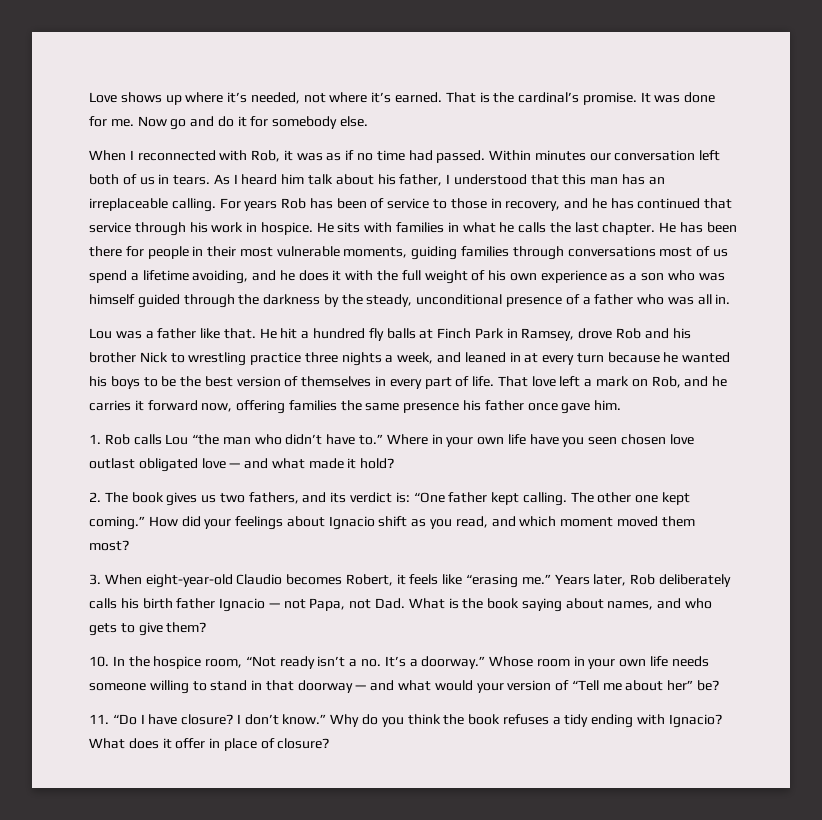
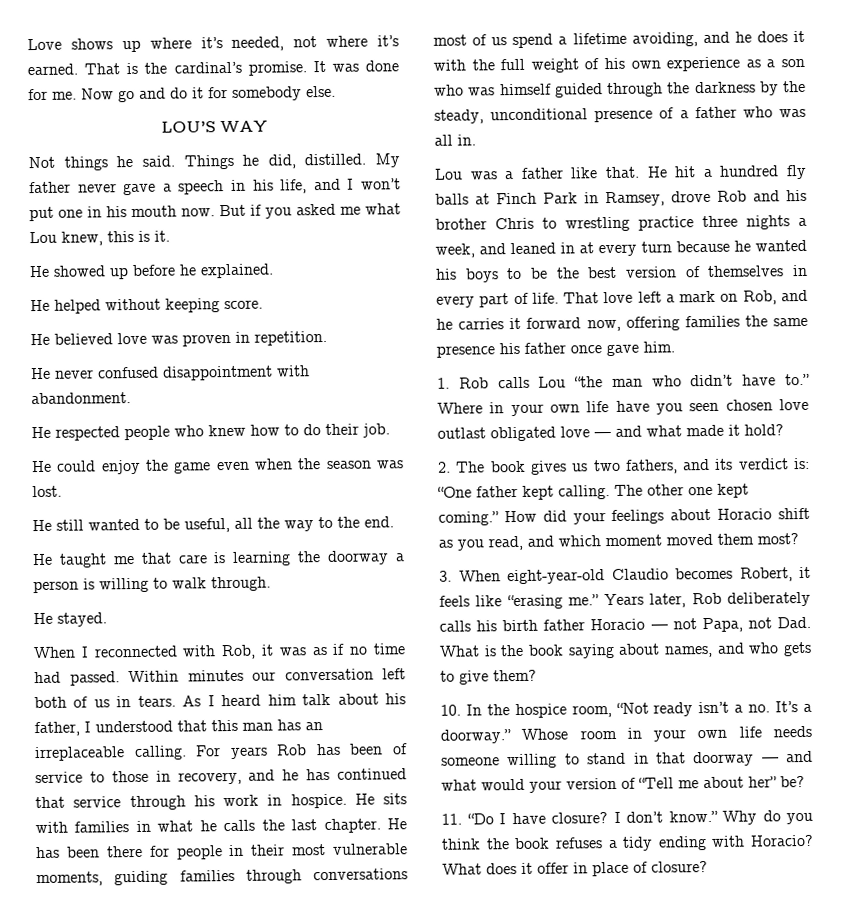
+ LOU’S WAY
+ Not things he said. Things he did, distilled. My father never gave a speech in his life, and I won’t put one in his mouth now. But if you asked me what Lou knew, this is it.
+ He showed up before he explained.
+ He helped without keeping score.
+ He believed love was proven in repetition.
+ He never confused disappointment with abandonment.
+ He respected people who knew how to do their job.
+ He could enjoy the game even when the season was lost.
+ He still wanted to be useful, all the way to the end.
+ He taught me that care is learning the doorway a person is willing to walk through.
+ He stayed.
- He hit a hundred fly balls at Finch Park in Ramsey, drove Rob and his brother Nick to wrestling practice three nights a week, and leaned in at every turn because he wanted his boys to be the best version of themselves in every part of life.
+ He hit a hundred fly balls at Finch Park in Ramsey, drove Rob and his brother Chris to wrestling practice three nights a week, and leaned in at every turn because he wanted his boys to be the best version of themselves in every part of life.
- How did your feelings about Ignacio shift as you read, and which moment moved them most?
+ How did your feelings about Horacio shift as you read, and which moment moved them most?
- Years later, Rob deliberately calls his birth father Ignacio — not Papa, not Dad. What is the book saying about names, and who gets to give them?
+ Years later, Rob deliberately calls his birth father Horacio — not Papa, not Dad. What is the book saying about names, and who gets to give them?
- Why do you think the book refuses a tidy ending with Ignacio?
+ Why do you think the book refuses a tidy ending with Horacio?

